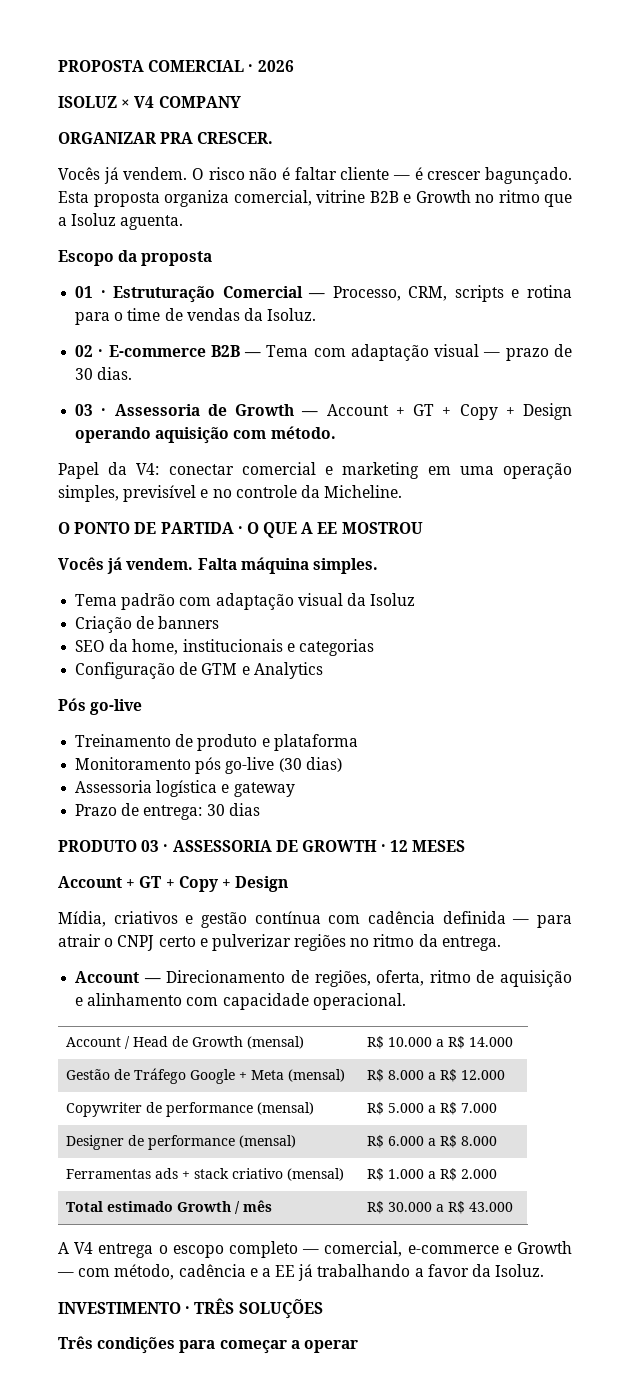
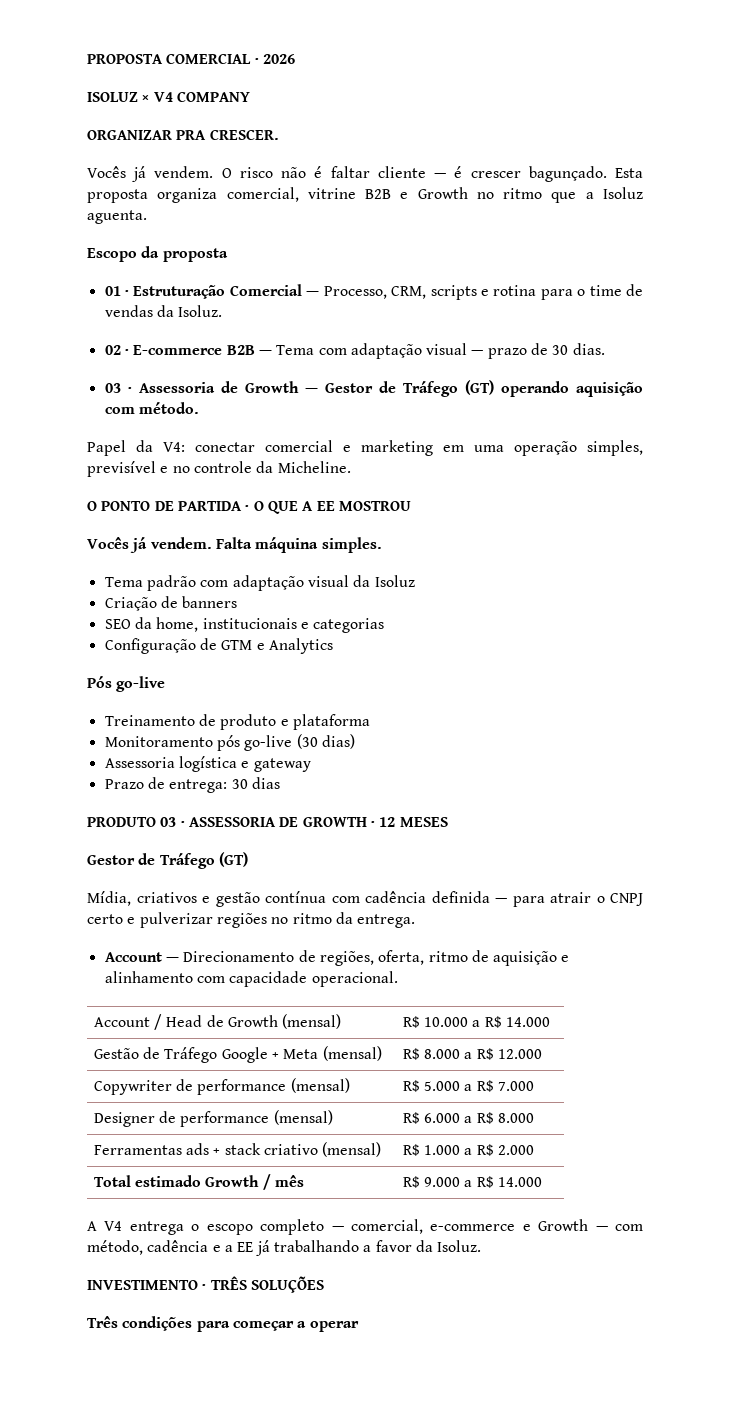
- 03 · Assessoria de Growth — Account + GT + Copy + Design operando aquisição com método.
+ 03 · Assessoria de Growth — Gestor de Tráfego (GT) operando aquisição com método.
  PRODUTO 03 · ASSESSORIA DE GROWTH · 12 MESES
- Account + GT + Copy + Design
+ Gestor de Tráfego (GT)
- Total estimado Growth / mês | R$ 30.000 a R$ 43.000
+ Total estimado Growth / mês | R$ 9.000 a R$ 14.000

